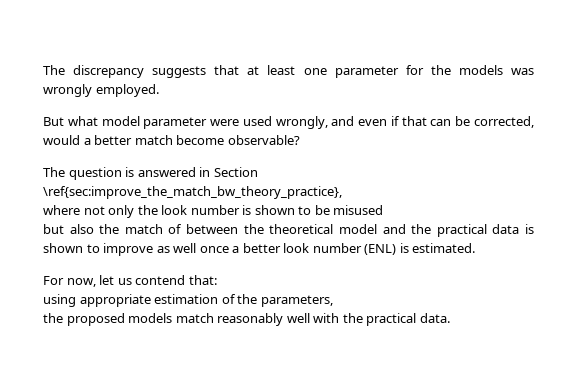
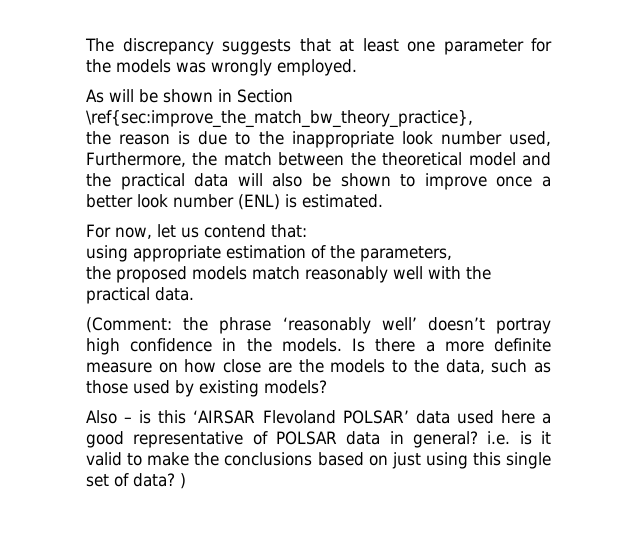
- But what model parameter were used wrongly, and even if that can be corrected, would a better match become observable?
- The question is answered in Section \ref{sec:improve_the_match_bw_theory_practice},
- where not only the look number is shown to be misused
- but also the match of between the theoretical model and the practical data is shown to improve as well once a better look number (ENL) is estimated.
+ As will be shown in Section \ref{sec:improve_the_match_bw_theory_practice},
+ the reason is due to the inappropriate look number used, Furthermore, the match between the theoretical model and the practical data will also be shown to improve once a better look number (ENL) is estimated.
+ (Comment: the phrase ‘reasonably well’ doesn’t portray high confidence in the models. Is there a more definite measure on how close are the models to the data, such as those used by existing models?
+ Also – is this ‘AIRSAR Flevoland POLSAR’ data used here a good representative of POLSAR data in general? i.e. is it valid to make the conclusions based on just using this single set of data? )

